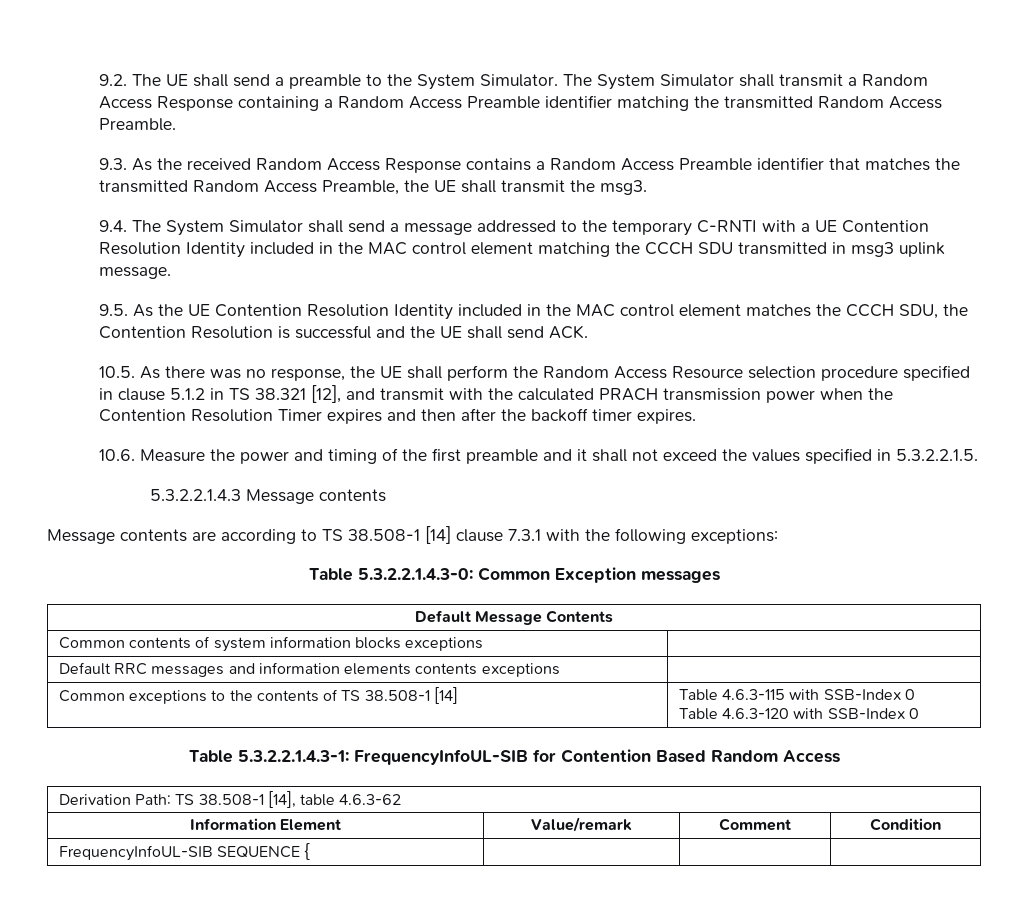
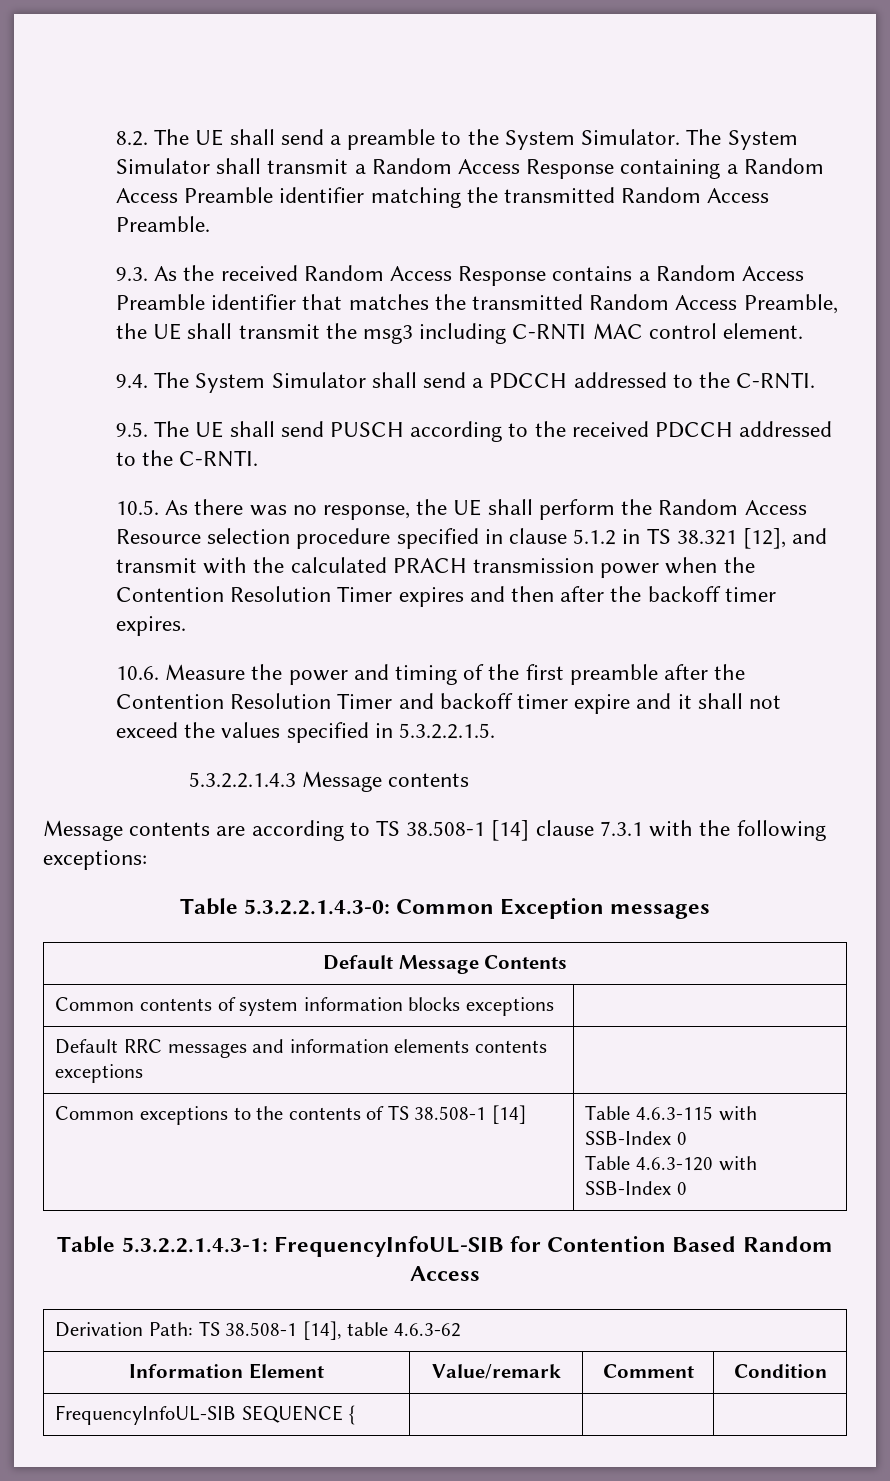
- 9.2. The UE shall send a preamble to the System Simulator.
+ 8.2. The UE shall send a preamble to the System Simulator.
- 9.3. As the received Random Access Response contains a Random Access Preamble identifier that matches the transmitted Random Access Preamble, the UE shall transmit the msg3.
+ 9.3. As the received Random Access Response contains a Random Access Preamble identifier that matches the transmitted Random Access Preamble, the UE shall transmit the msg3 including C-RNTI MAC control element.
- 9.4. The System Simulator shall send a message addressed to the temporary C-RNTI with a UE Contention Resolution Identity included in the MAC control element matching the CCCH SDU transmitted in msg3 uplink message.
- 9.5. As the UE Contention Resolution Identity included in the MAC control element matches the CCCH SDU, the Contention Resolution is successful and the UE shall send ACK.
+ 9.4. The System Simulator shall send a PDCCH addressed to the C-RNTI.
+ 9.5. The UE shall send PUSCH according to the received PDCCH addressed to the C-RNTI.
- 10.6. Measure the power and timing of the first preamble and it shall not exceed the values specified in 5.3.2.2.1.5.
+ 10.6. Measure the power and timing of the first preamble after the Contention Resolution Timer and backoff timer expire and it shall not exceed the values specified in 5.3.2.2.1.5.

